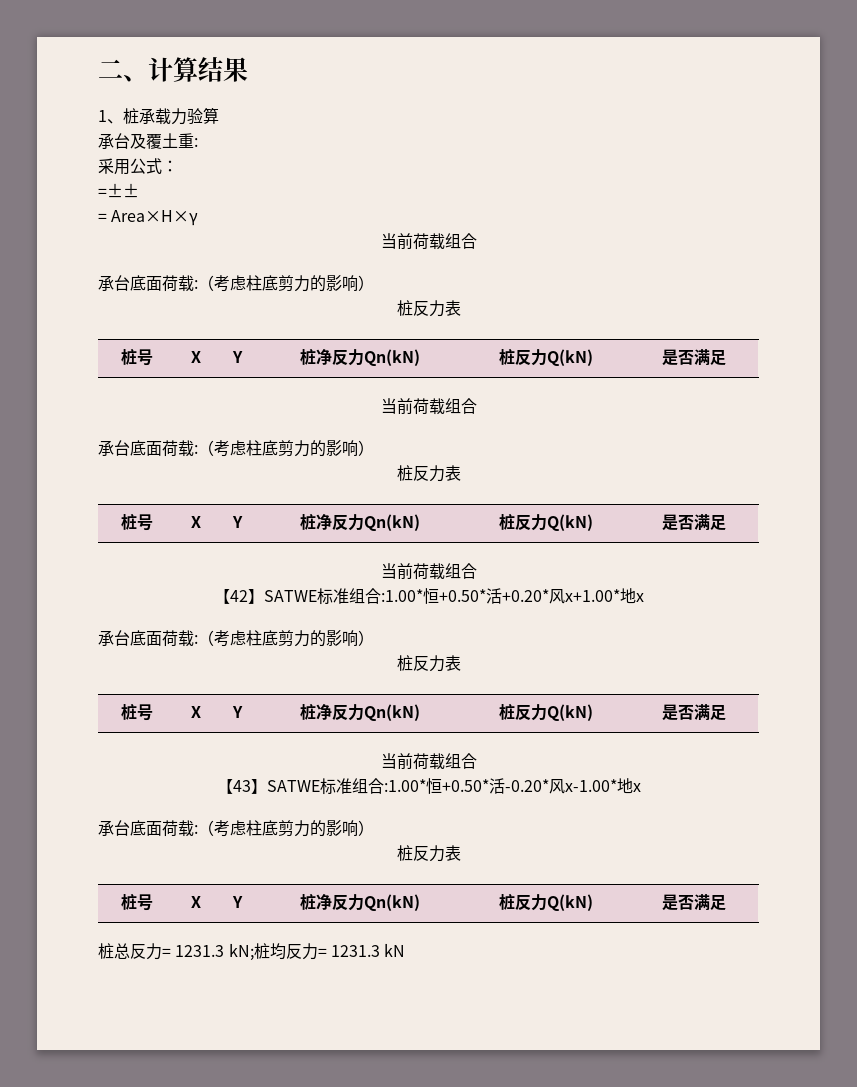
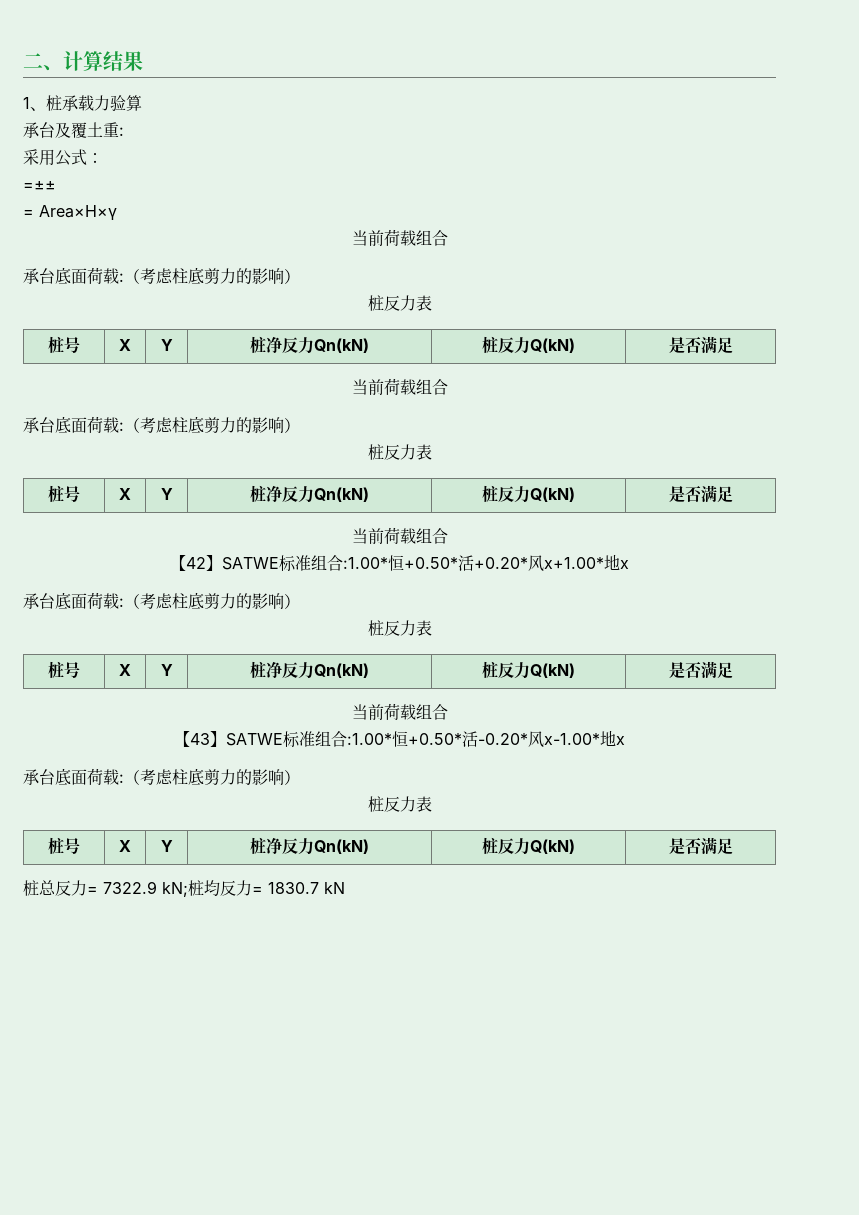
- 桩总反力= 1231.3 kN;桩均反力= 1231.3 kN
+ 桩总反力= 7322.9 kN;桩均反力= 1830.7 kN

